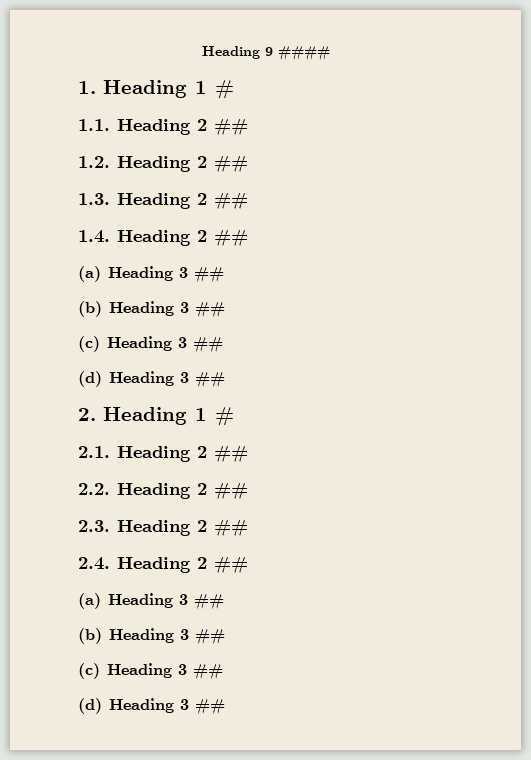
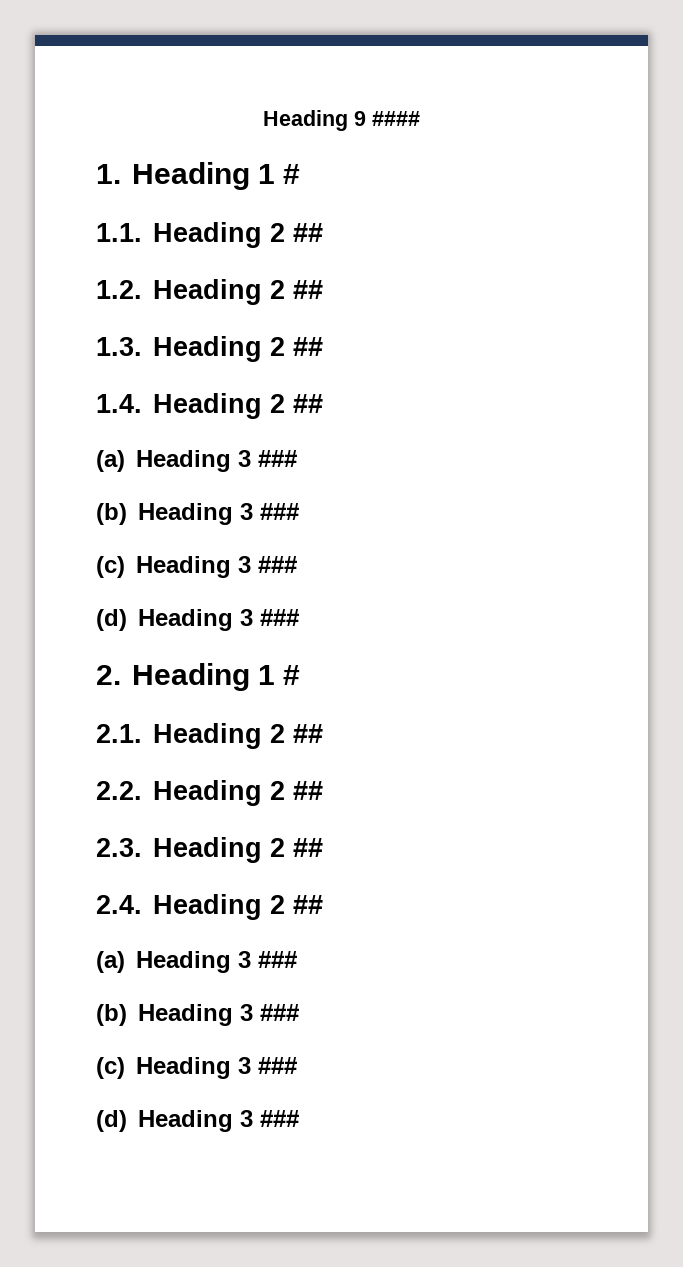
  1.4. Heading 2 ##
- (a) Heading 3 ##
- (b) Heading 3 ##
- (c) Heading 3 ##
- (d) Heading 3 ##
+ (a) Heading 3 ###
+ (b) Heading 3 ###
+ (c) Heading 3 ###
+ (d) Heading 3 ###
  2.4. Heading 2 ##
- (a) Heading 3 ##
- (b) Heading 3 ##
- (c) Heading 3 ##
- (d) Heading 3 ##
+ (a) Heading 3 ###
+ (b) Heading 3 ###
+ (c) Heading 3 ###
+ (d) Heading 3 ###

